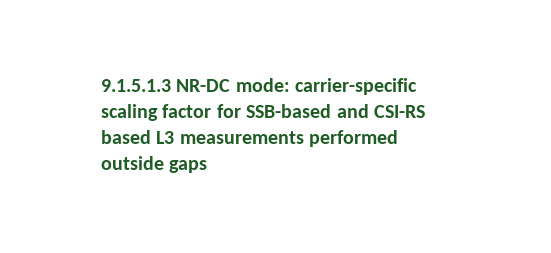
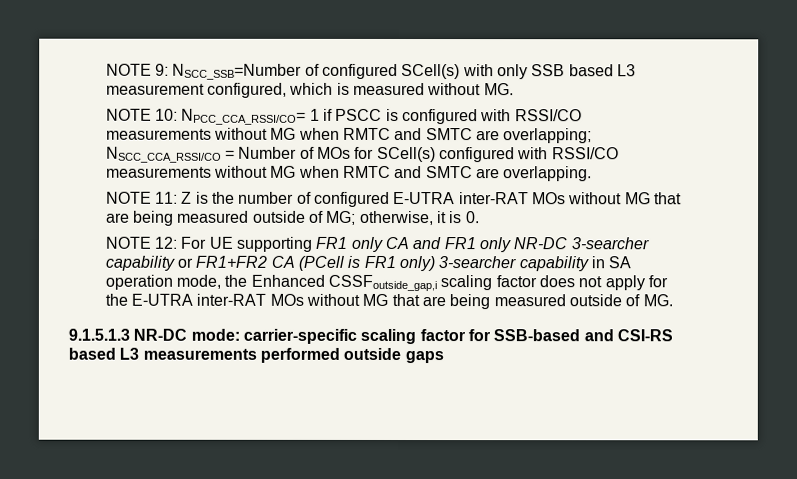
+ NOTE 9: NSCC_SSB=Number of configured SCell(s) with only SSB based L3 measurement configured, which is measured without MG.
+ NOTE 10: NPCC_CCA_RSSI/CO= 1 if PSCC is configured with RSSI/CO measurements without MG when RMTC and SMTC are overlapping; NSCC_CCA_RSSI/CO = Number of MOs for SCell(s) configured with RSSI/CO measurements without MG when RMTC and SMTC are overlapping.
+ NOTE 11: Z is the number of configured E-UTRA inter-RAT MOs without MG that are being measured outside of MG; otherwise, it is 0.
+ NOTE 12: For UE supporting FR1 only CA and FR1 only NR-DC 3-searcher capability or FR1+FR2 CA (PCell is FR1 only) 3-searcher capability in SA operation mode, the Enhanced CSSFoutside_gap,i scaling factor does not apply for the E-UTRA inter-RAT MOs without MG that are being measured outside of MG.

